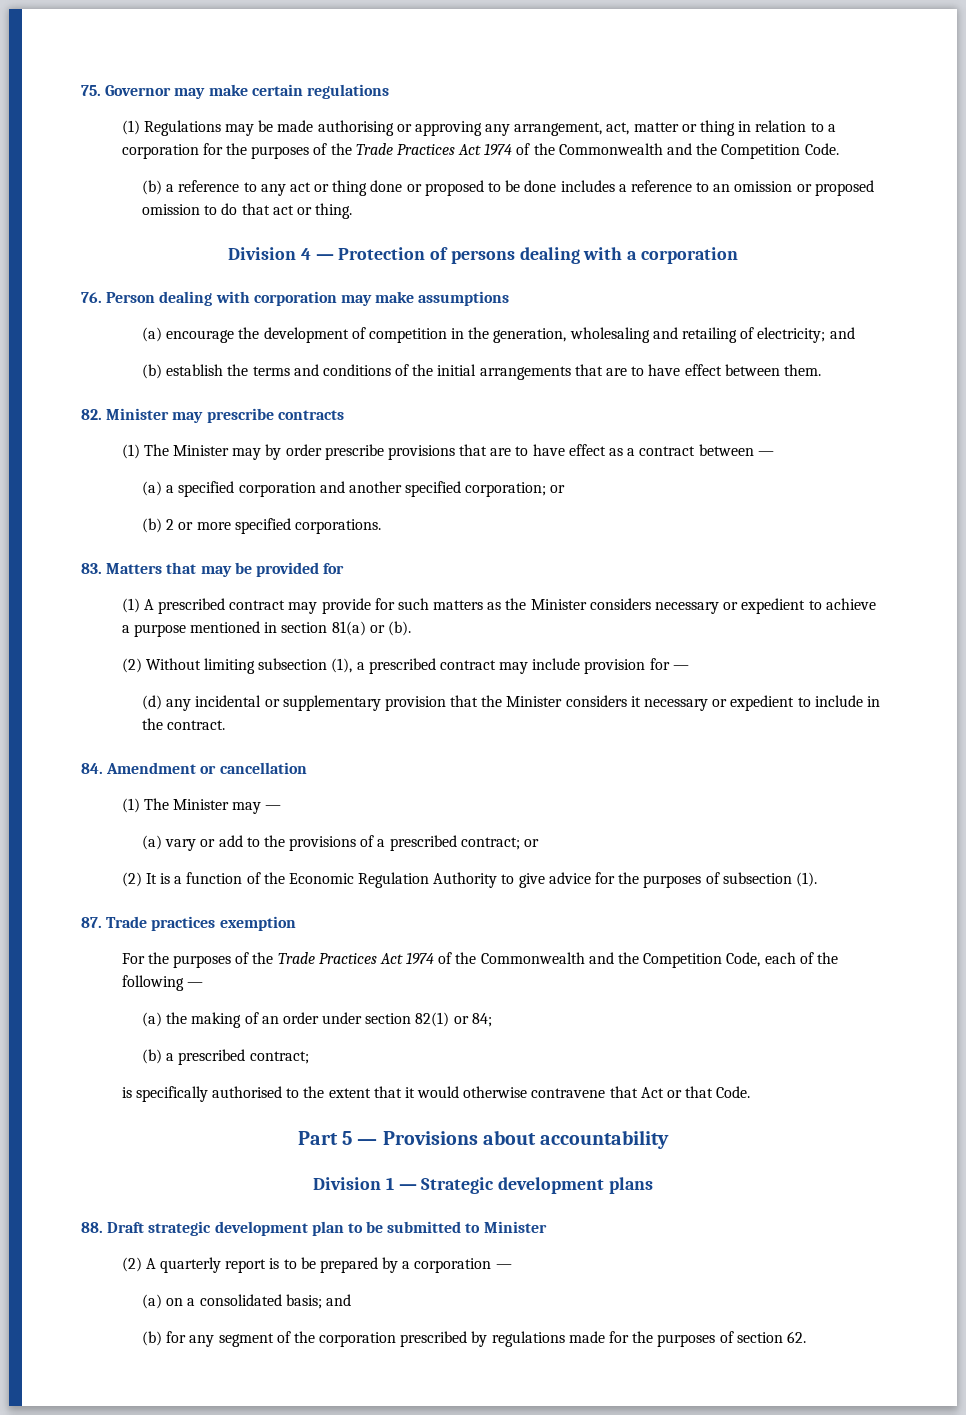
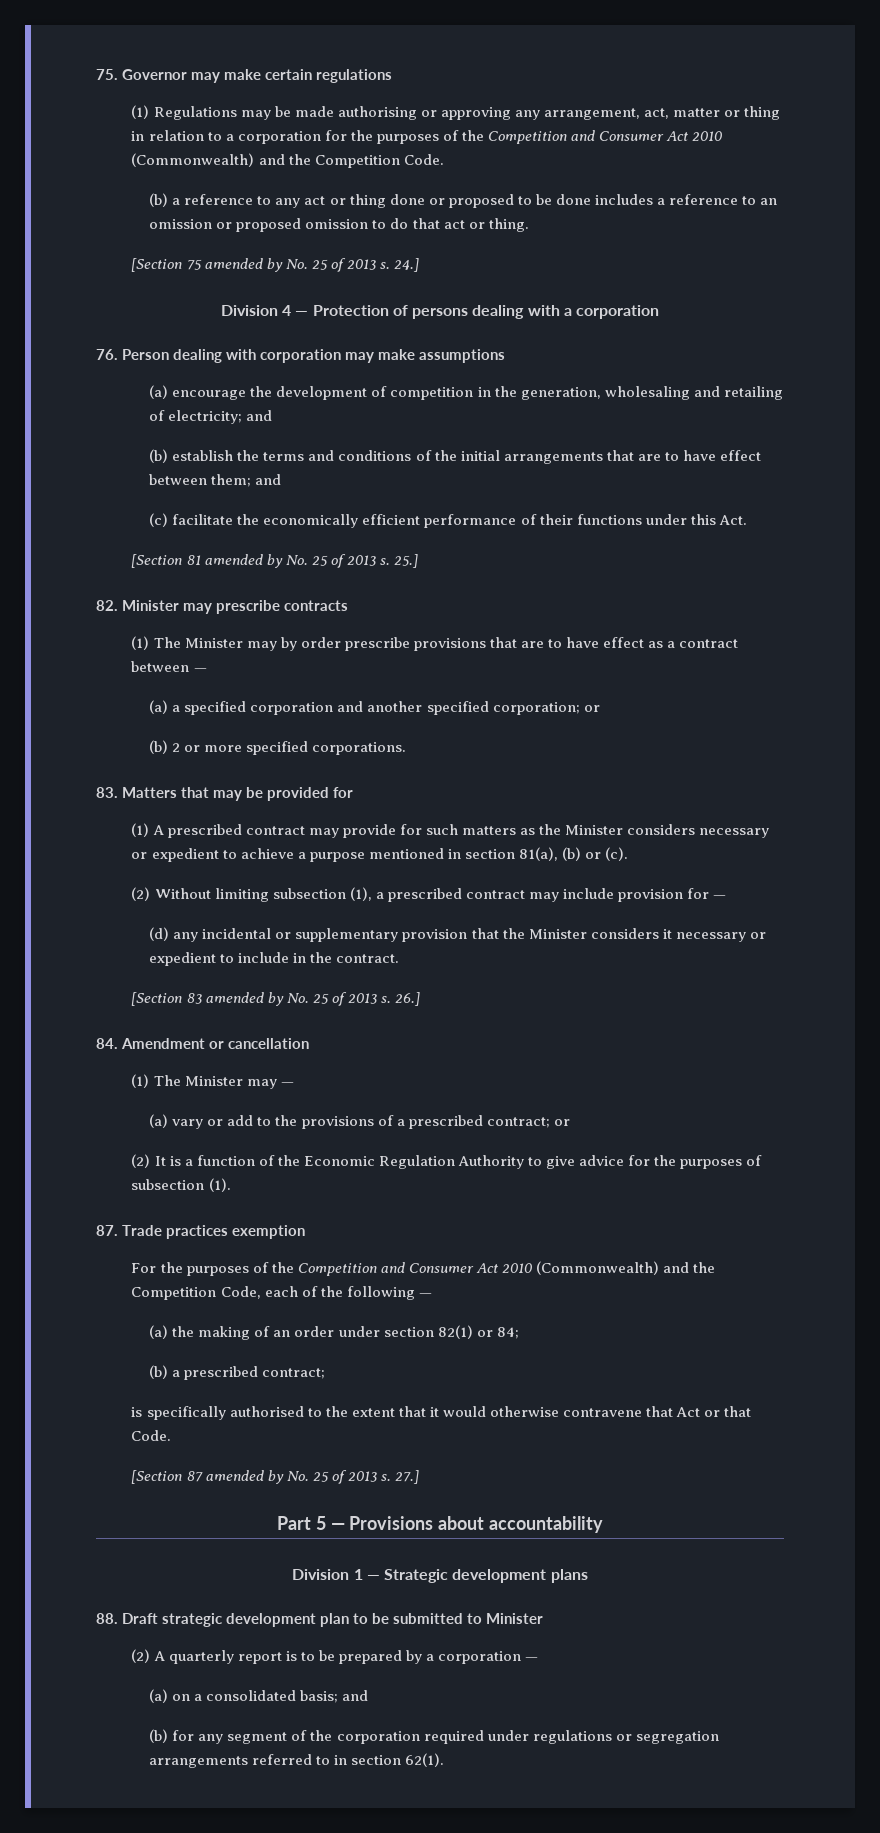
- (1) Regulations may be made authorising or approving any arrangement, act, matter or thing in relation to a corporation for the purposes of the Trade Practices Act 1974 of the Commonwealth and the Competition Code.
+ (1) Regulations may be made authorising or approving any arrangement, act, matter or thing in relation to a corporation for the purposes of the Competition and Consumer Act 2010 (Commonwealth) and the Competition Code.
+ [Section 75 amended by No. 25 of 2013 s. 24.]
- (b) establish the terms and conditions of the initial arrangements that are to have effect between them.
+ (b) establish the terms and conditions of the initial arrangements that are to have effect between them; and
+ (c) facilitate the economically efficient performance of their functions under this Act.
+ [Section 81 amended by No. 25 of 2013 s. 25.]
- (1) A prescribed contract may provide for such matters as the Minister considers necessary or expedient to achieve a purpose mentioned in section 81(a) or (b).
+ (1) A prescribed contract may provide for such matters as the Minister considers necessary or expedient to achieve a purpose mentioned in section 81(a), (b) or (c).
+ [Section 83 amended by No. 25 of 2013 s. 26.]
- For the purposes of the Trade Practices Act 1974 of the Commonwealth and the Competition Code, each of the following —
+ For the purposes of the Competition and Consumer Act 2010 (Commonwealth) and the Competition Code, each of the following —
+ [Section 87 amended by No. 25 of 2013 s. 27.]
- (b) for any segment of the corporation prescribed by regulations made for the purposes of section 62.
+ (b) for any segment of the corporation required under regulations or segregation arrangements referred to in section 62(1).

